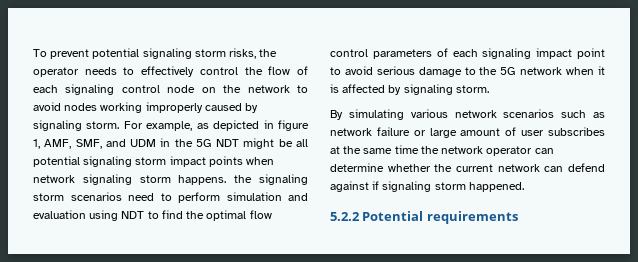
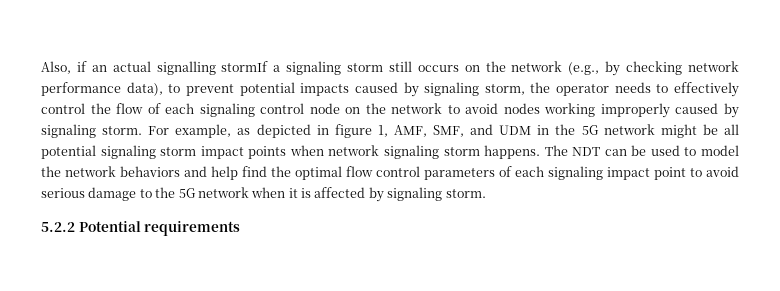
- To prevent potential signaling storm risks, the operator needs to effectively control the flow of each signaling control node on the network to avoid nodes working improperly caused by signaling storm.
+ Also, if an actual signalling stormIf a signaling storm still occurs on the network (e.g., by checking network performance data), to prevent potential impacts caused by signaling storm, the operator needs to effectively control the flow of each signaling control node on the network to avoid nodes working improperly caused by signaling storm.
- For example, as depicted in figure 1, AMF, SMF, and UDM in the 5G NDT might be all potential signaling storm impact points when network signaling storm happens. the signaling storm scenarios need to perform simulation and evaluation using NDT to find the optimal flow control parameters of each signaling impact point to avoid serious damage to the 5G network when it is affected by signaling storm.
+ For example, as depicted in figure 1, AMF, SMF, and UDM in the 5G network might be all potential signaling storm impact points when network signaling storm happens. The NDT can be used to model the network behaviors and help find the optimal flow control parameters of each signaling impact point to avoid serious damage to the 5G network when it is affected by signaling storm.
- By simulating various network scenarios such as network failure or large amount of user subscribes at the same time the network operator can determine whether the current network can defend against if signaling storm happened.

